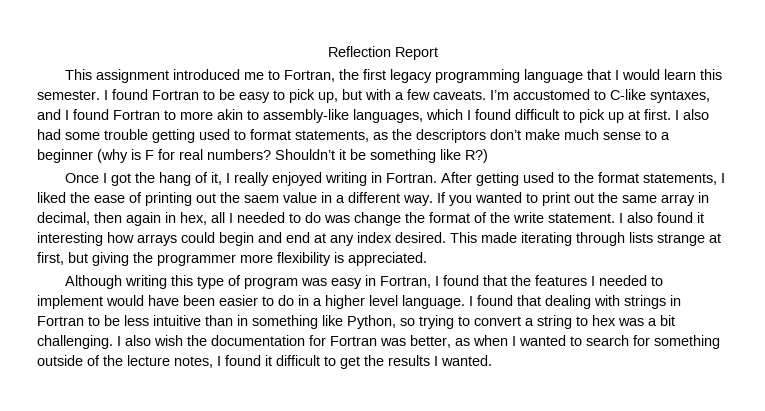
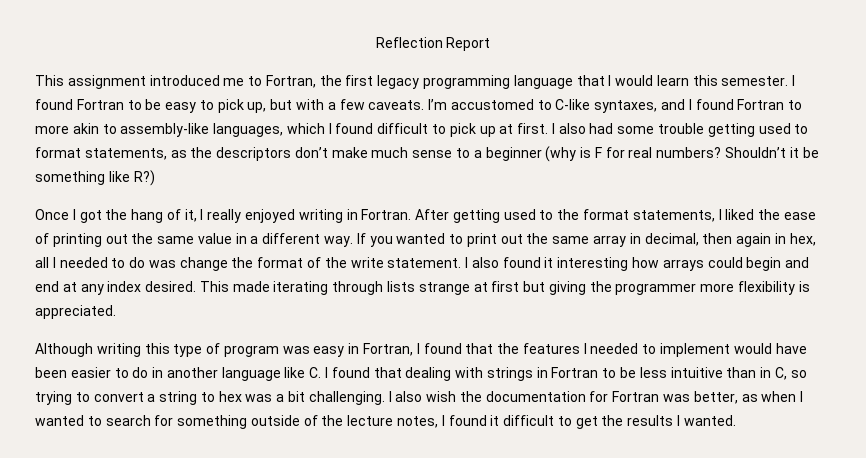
- After getting used to the format statements, I liked the ease of printing out the saem value in a different way.
+ After getting used to the format statements, I liked the ease of printing out the same value in a different way.
- This made iterating through lists strange at first, but giving the programmer more flexibility is appreciated.
+ This made iterating through lists strange at first but giving the programmer more flexibility is appreciated.
- Although writing this type of program was easy in Fortran, I found that the features I needed to implement would have been easier to do in a higher level language. I found that dealing with strings in Fortran to be less intuitive than in something like Python, so trying to convert a string to hex was a bit challenging.
+ Although writing this type of program was easy in Fortran, I found that the features I needed to implement would have been easier to do in another language like C. I found that dealing with strings in Fortran to be less intuitive than in C, so trying to convert a string to hex was a bit challenging.

